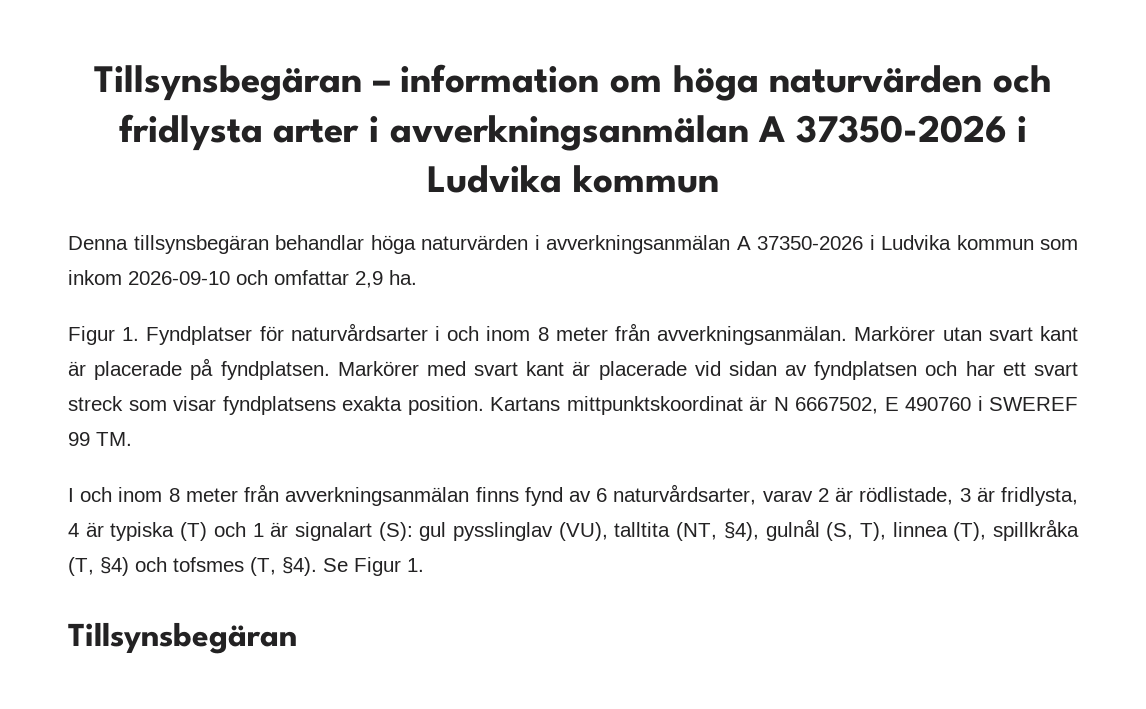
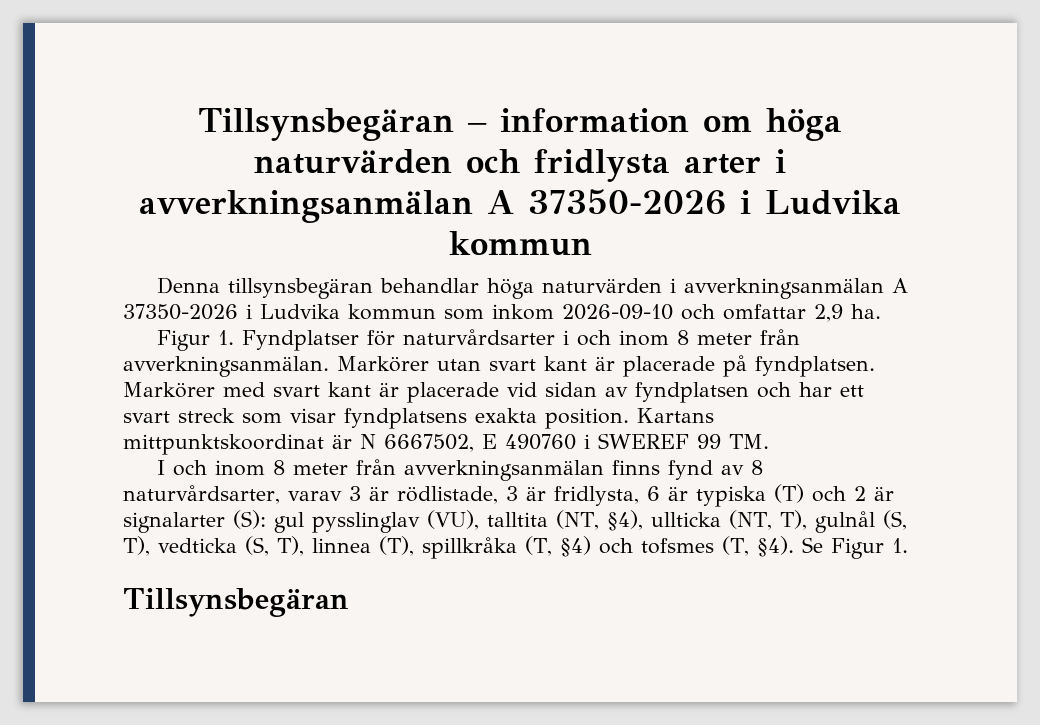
- I och inom 8 meter från avverkningsanmälan finns fynd av 6 naturvårdsarter, varav 2 är rödlistade, 3 är fridlysta, 4 är typiska (T) och 1 är signalart (S): gul pysslinglav (VU), talltita (NT, §4), gulnål (S, T), linnea (T), spillkråka (T, §4) och tofsmes (T, §4).
+ I och inom 8 meter från avverkningsanmälan finns fynd av 8 naturvårdsarter, varav 3 är rödlistade, 3 är fridlysta, 6 är typiska (T) och 2 är signalarter (S): gul pysslinglav (VU), talltita (NT, §4), ullticka (NT, T), gulnål (S, T), vedticka (S, T), linnea (T), spillkråka (T, §4) och tofsmes (T, §4).

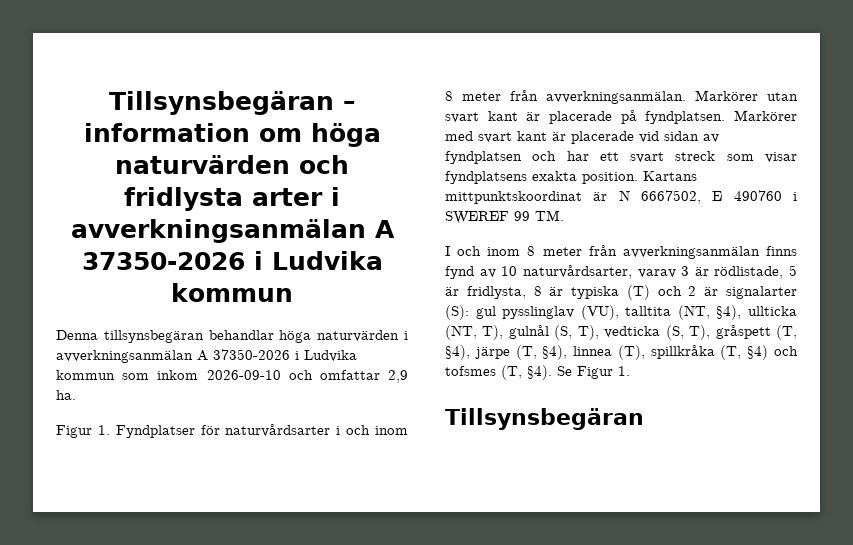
- I och inom 8 meter från avverkningsanmälan finns fynd av 8 naturvårdsarter, varav 3 är rödlistade, 3 är fridlysta, 6 är typiska (T) och 2 är signalarter (S): gul pysslinglav (VU), talltita (NT, §4), ullticka (NT, T), gulnål (S, T), vedticka (S, T), linnea (T), spillkråka (T, §4) och tofsmes (T, §4).
+ I och inom 8 meter från avverkningsanmälan finns fynd av 10 naturvårdsarter, varav 3 är rödlistade, 5 är fridlysta, 8 är typiska (T) och 2 är signalarter (S): gul pysslinglav (VU), talltita (NT, §4), ullticka (NT, T), gulnål (S, T), vedticka (S, T), gråspett (T, §4), järpe (T, §4), linnea (T), spillkråka (T, §4) och tofsmes (T, §4).

